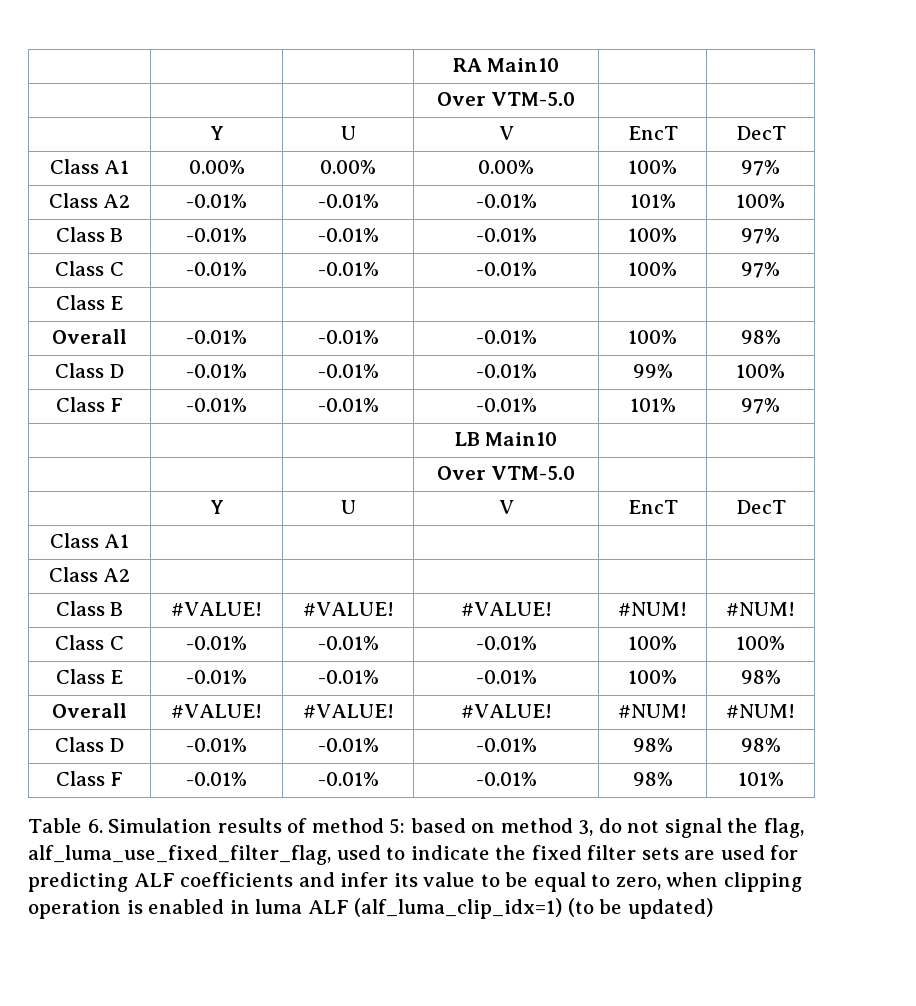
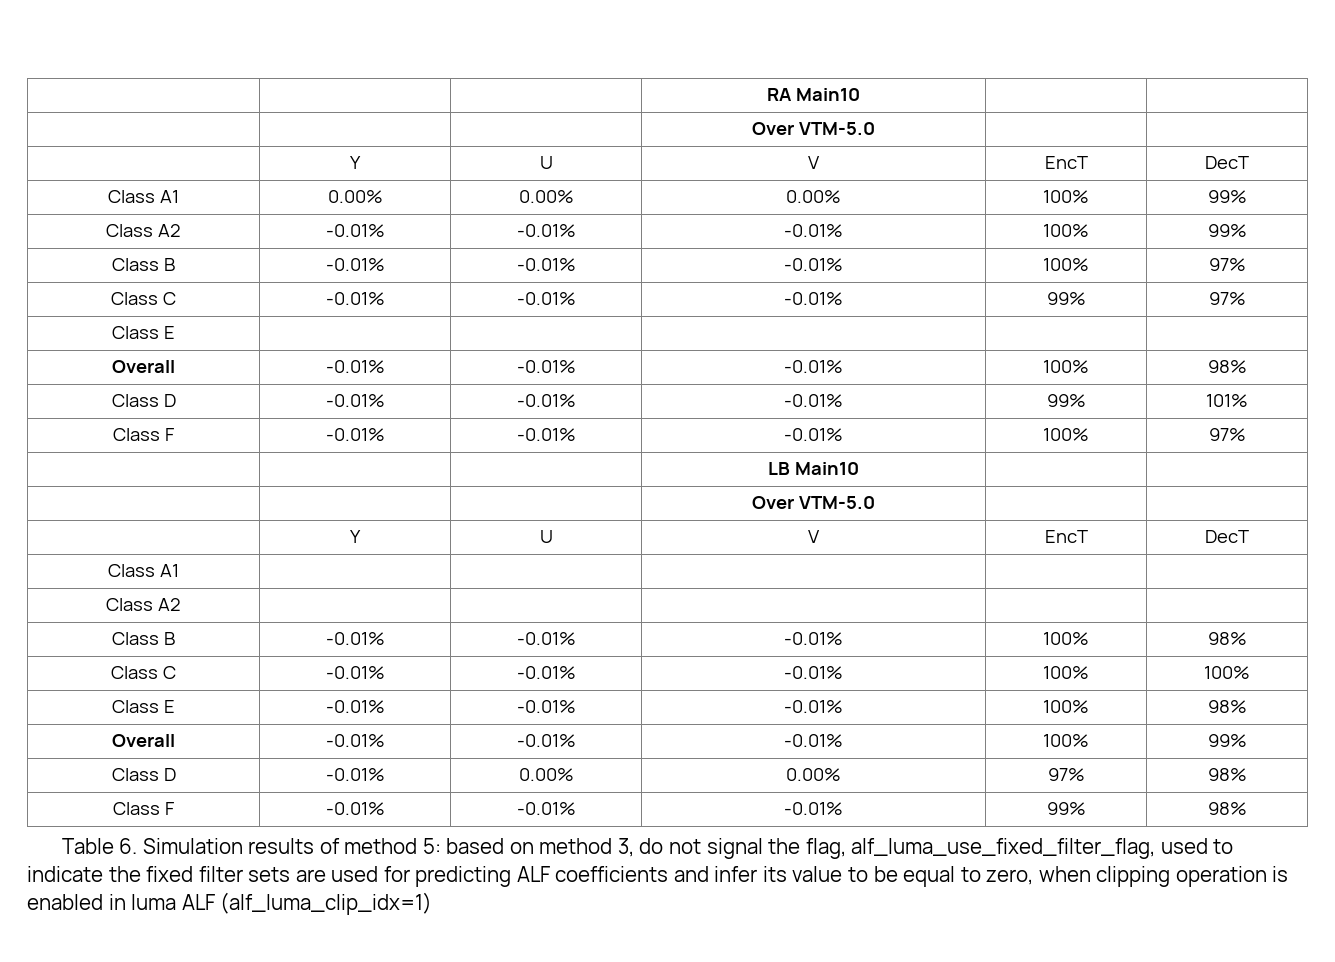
- Class A1 | 0.00% | 0.00% | 0.00% | 100% | 97%
+ Class A1 | 0.00% | 0.00% | 0.00% | 100% | 99%
- Class A2 | -0.01% | -0.01% | -0.01% | 101% | 100%
+ Class A2 | -0.01% | -0.01% | -0.01% | 100% | 99%
- Class C | -0.01% | -0.01% | -0.01% | 100% | 97%
+ Class C | -0.01% | -0.01% | -0.01% | 99% | 97%
- Class D | -0.01% | -0.01% | -0.01% | 99% | 100%
- Class F | -0.01% | -0.01% | -0.01% | 101% | 97%
+ Class D | -0.01% | -0.01% | -0.01% | 99% | 101%
+ Class F | -0.01% | -0.01% | -0.01% | 100% | 97%
- Class B | #VALUE! | #VALUE! | #VALUE! | #NUM! | #NUM!
+ Class B | -0.01% | -0.01% | -0.01% | 100% | 98%
- Overall | #VALUE! | #VALUE! | #VALUE! | #NUM! | #NUM!
- Class D | -0.01% | -0.01% | -0.01% | 98% | 98%
+ Overall | -0.01% | -0.01% | -0.01% | 100% | 99%
+ Class D | -0.01% | 0.00% | 0.00% | 97% | 98%
- Class F | -0.01% | -0.01% | -0.01% | 98% | 101%
+ Class F | -0.01% | -0.01% | -0.01% | 99% | 98%
- Table 6. Simulation results of method 5: based on method 3, do not signal the flag, alf_luma_use_fixed_filter_flag, used to indicate the fixed filter sets are used for predicting ALF coefficients and infer its value to be equal to zero, when clipping operation is enabled in luma ALF (alf_luma_clip_idx=1) (to be updated)
+ Table 6. Simulation results of method 5: based on method 3, do not signal the flag, alf_luma_use_fixed_filter_flag, used to indicate the fixed filter sets are used for predicting ALF coefficients and infer its value to be equal to zero, when clipping operation is enabled in luma ALF (alf_luma_clip_idx=1)

